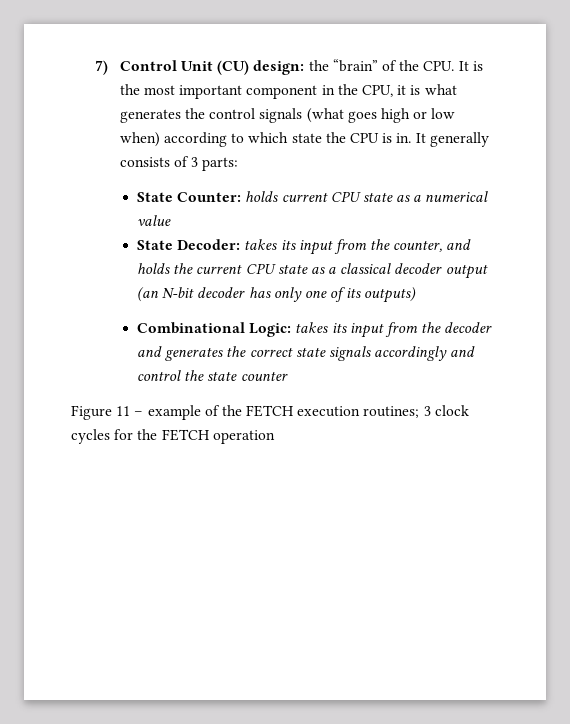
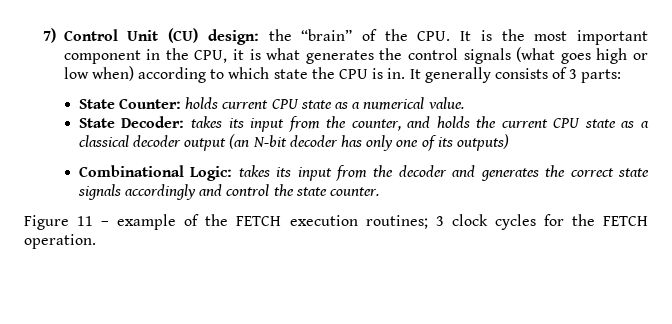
- State Counter: holds current CPU state as a numerical value
+ State Counter: holds current CPU state as a numerical value.
- Combinational Logic: takes its input from the decoder and generates the correct state signals accordingly and control the state counter
+ Combinational Logic: takes its input from the decoder and generates the correct state signals accordingly and control the state counter.
- Figure 11 – example of the FETCH execution routines; 3 clock cycles for the FETCH operation
+ Figure 11 – example of the FETCH execution routines; 3 clock cycles for the FETCH operation.

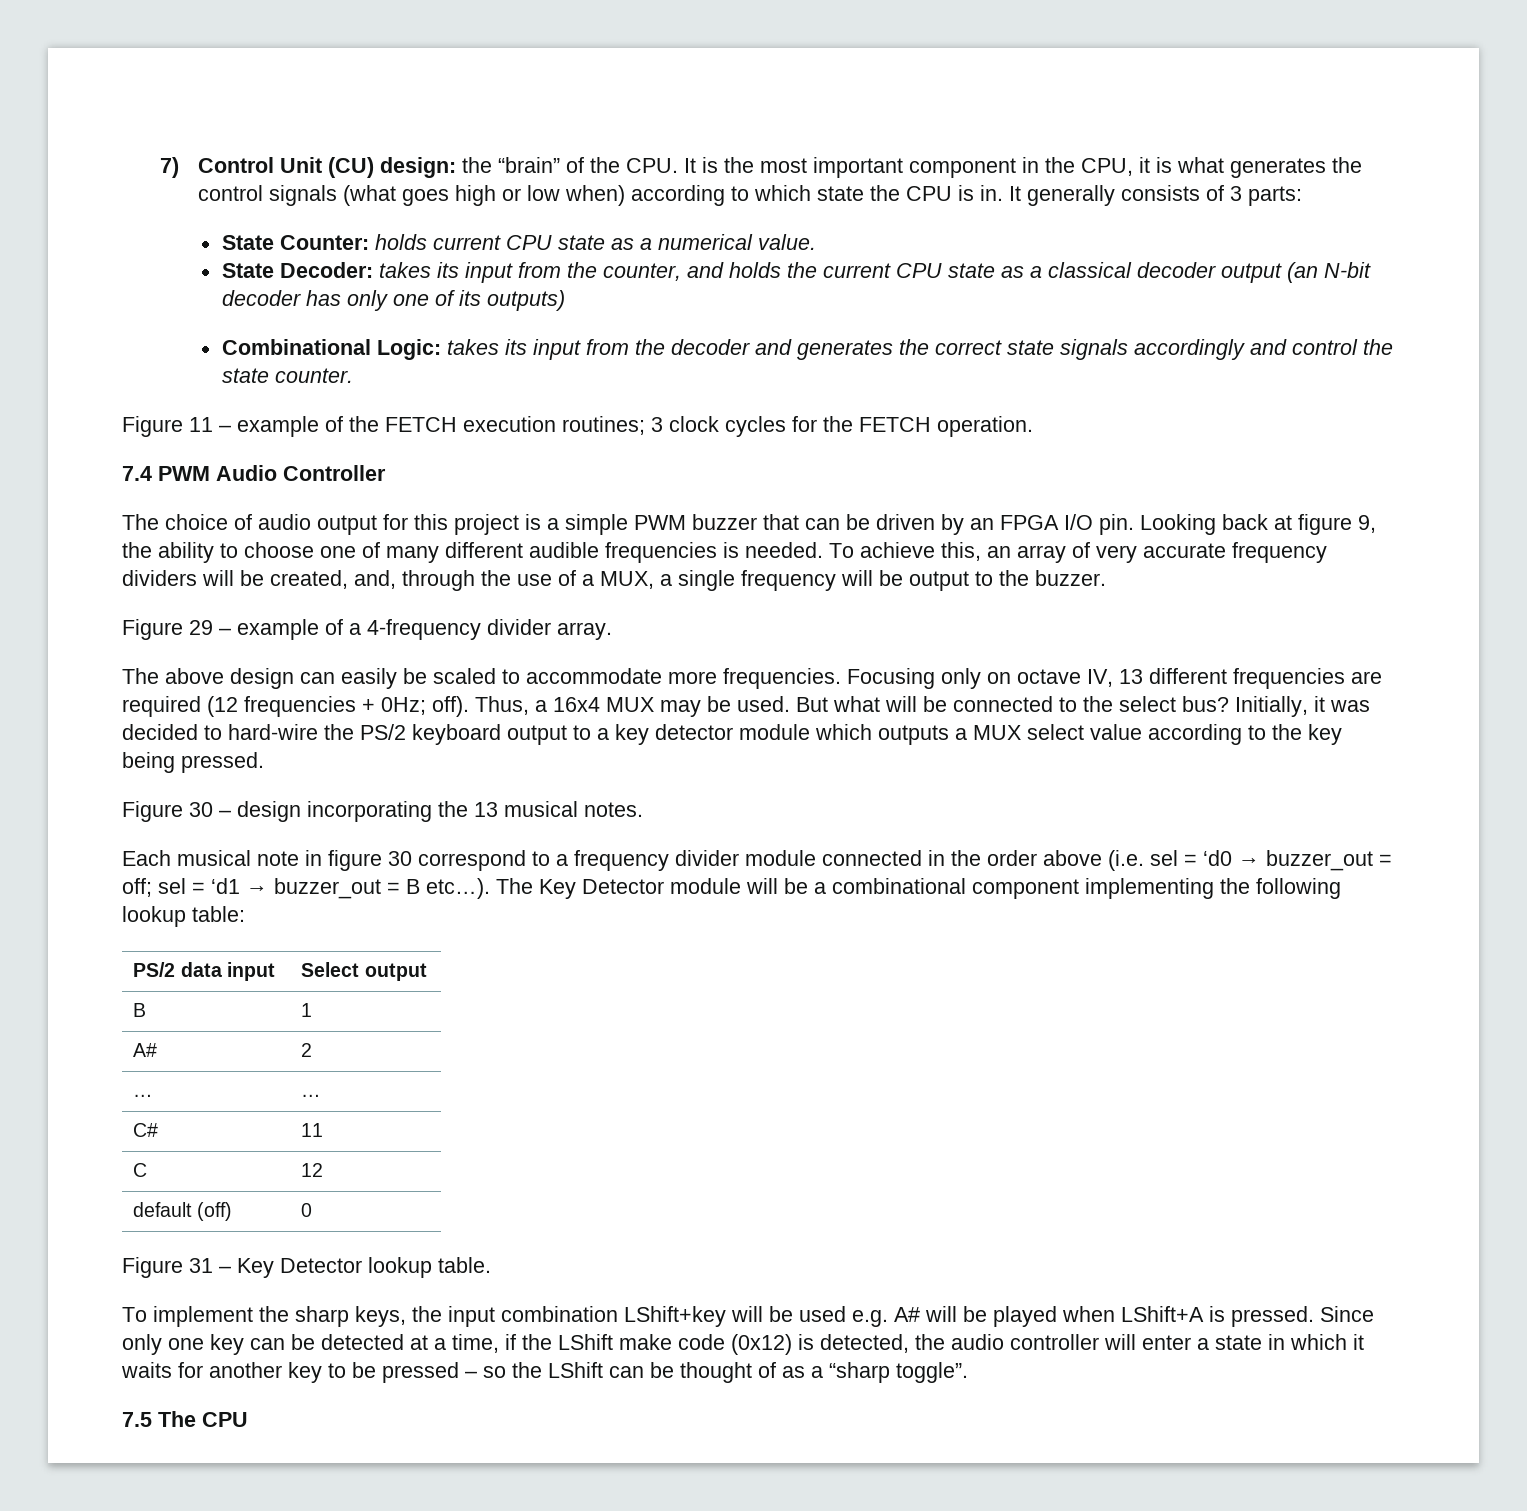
+ 7.4 PWM Audio Controller
+ The choice of audio output for this project is a simple PWM buzzer that can be driven by an FPGA I/O pin. Looking back at figure 9, the ability to choose one of many different audible frequencies is needed. To achieve this, an array of very accurate frequency dividers will be created, and, through the use of a MUX, a single frequency will be output to the buzzer.
+ Figure 29 – example of a 4-frequency divider array.
+ The above design can easily be scaled to accommodate more frequencies. Focusing only on octave IV, 13 different frequencies are required (12 frequencies + 0Hz; off). Thus, a 16x4 MUX may be used. But what will be connected to the select bus? Initially, it was decided to hard-wire the PS/2 keyboard output to a key detector module which outputs a MUX select value according to the key being pressed.
+ Figure 30 – design incorporating the 13 musical notes.
+ Each musical note in figure 30 correspond to a frequency divider module connected in the order above (i.e. sel = ‘d0 → buzzer_out = off; sel = ‘d1 → buzzer_out = B etc…). The Key Detector module will be a combinational component implementing the following lookup table:
+ PS/2 data input | Select output
+ B | 1
+ A# | 2
+ … | …
+ C# | 11
+ C | 12
+ default (off) | 0
+ Figure 31 – Key Detector lookup table.
+ To implement the sharp keys, the input combination LShift+key will be used e.g. A# will be played when LShift+A is pressed. Since only one key can be detected at a time, if the LShift make code (0x12) is detected, the audio controller will enter a state in which it waits for another key to be pressed – so the LShift can be thought of as a “sharp toggle”.
+ 7.5 The CPU

